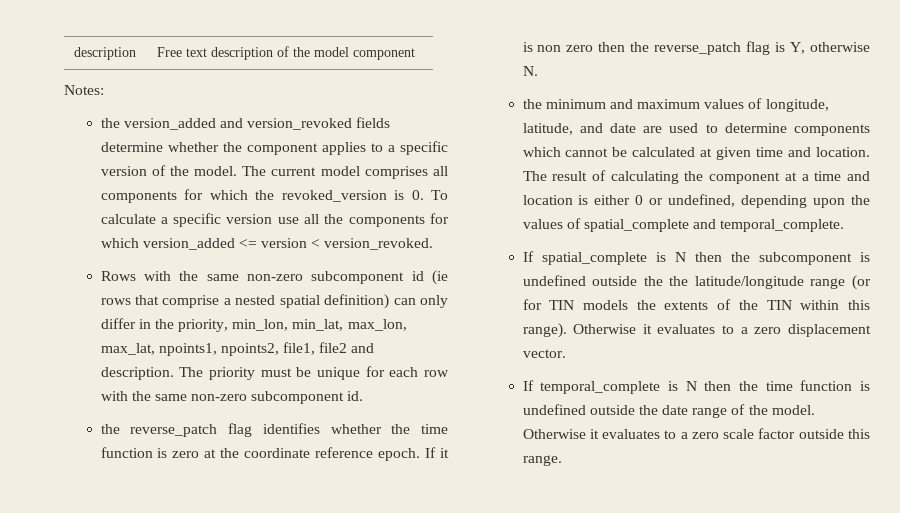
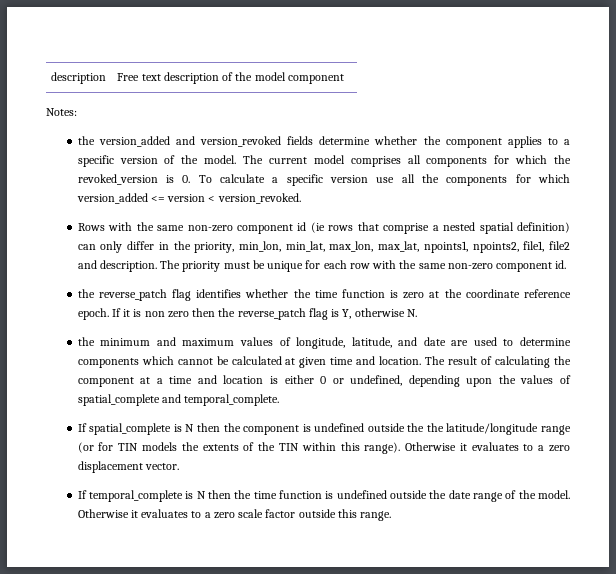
- Rows with the same non-zero subcomponent id (ie rows that comprise a nested spatial definition) can only differ in the priority, min_lon, min_lat, max_lon, max_lat, npoints1, npoints2, file1, file2 and description.
+ Rows with the same non-zero component id (ie rows that comprise a nested spatial definition) can only differ in the priority, min_lon, min_lat, max_lon, max_lat, npoints1, npoints2, file1, file2 and description.
- The priority must be unique for each row with the same non-zero subcomponent id.
+ The priority must be unique for each row with the same non-zero component id.
- If spatial_complete is N then the subcomponent is undefined outside the the latitude/longitude range (or for TIN models the extents of the TIN within this range).
+ If spatial_complete is N then the component is undefined outside the the latitude/longitude range (or for TIN models the extents of the TIN within this range).

